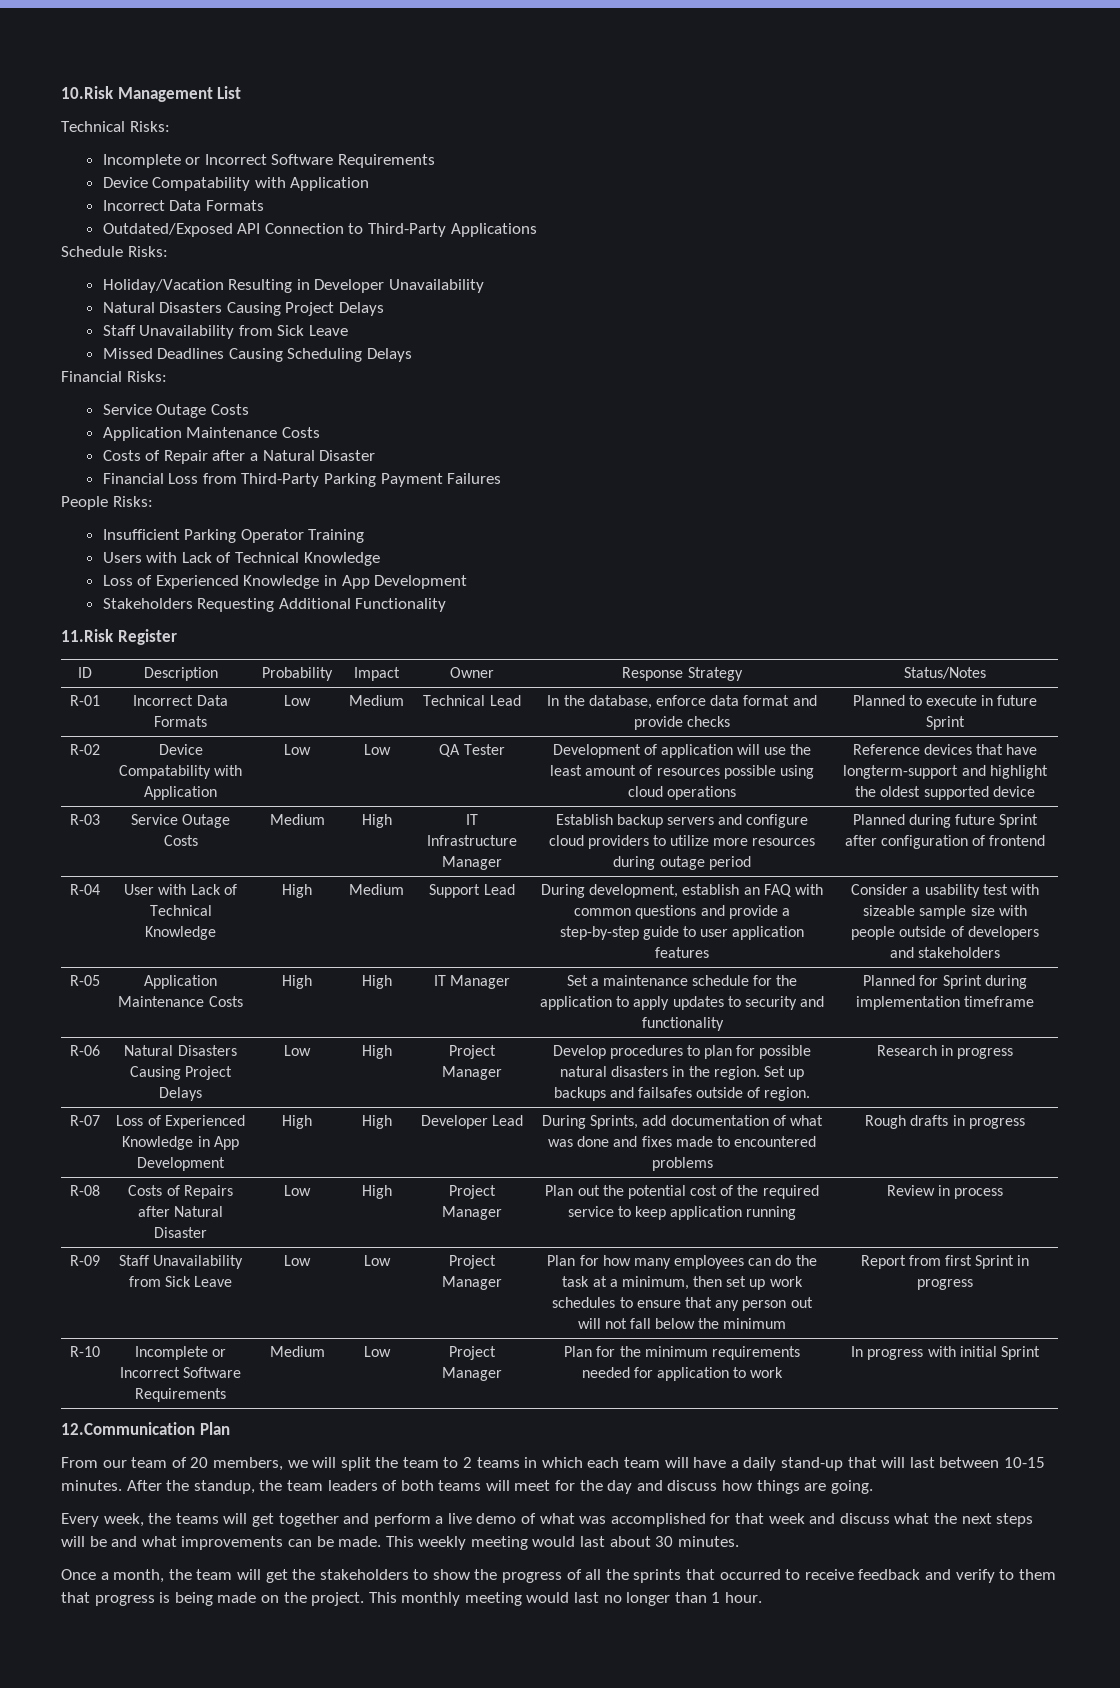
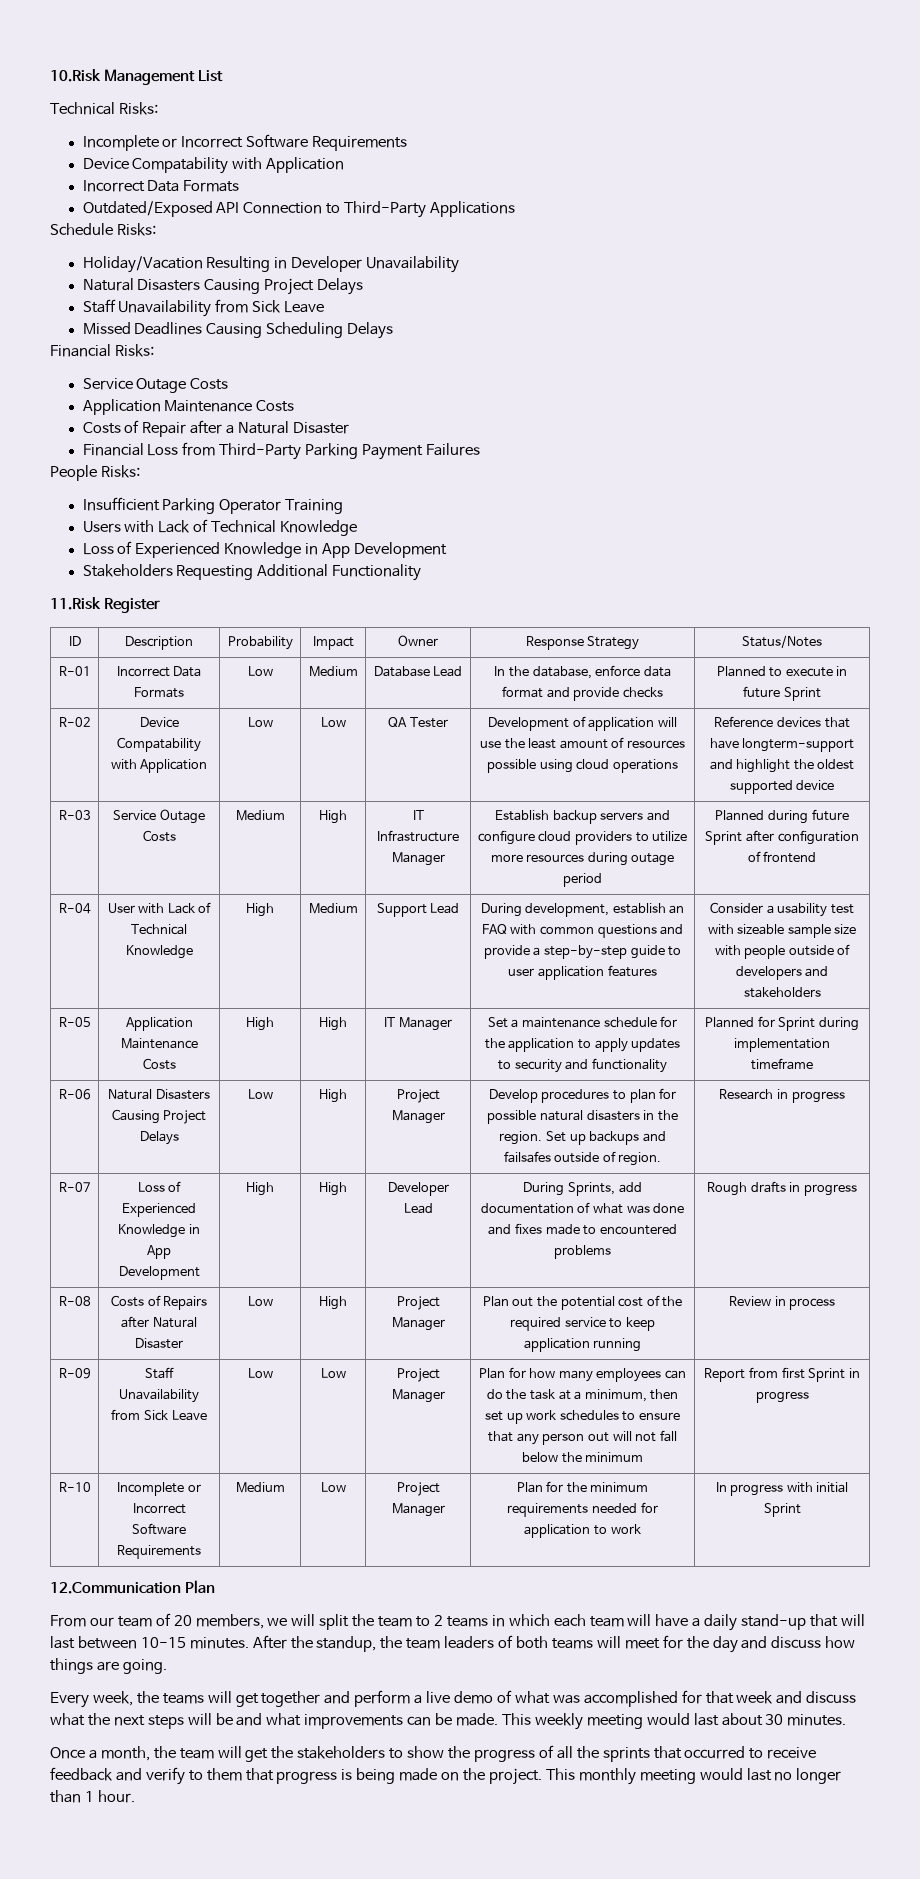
- R-01 | Incorrect Data Formats | Low | Medium | Technical Lead | In the database, enforce data format and provide checks | Planned to execute in future Sprint
+ R-01 | Incorrect Data Formats | Low | Medium | Database Lead | In the database, enforce data format and provide checks | Planned to execute in future Sprint

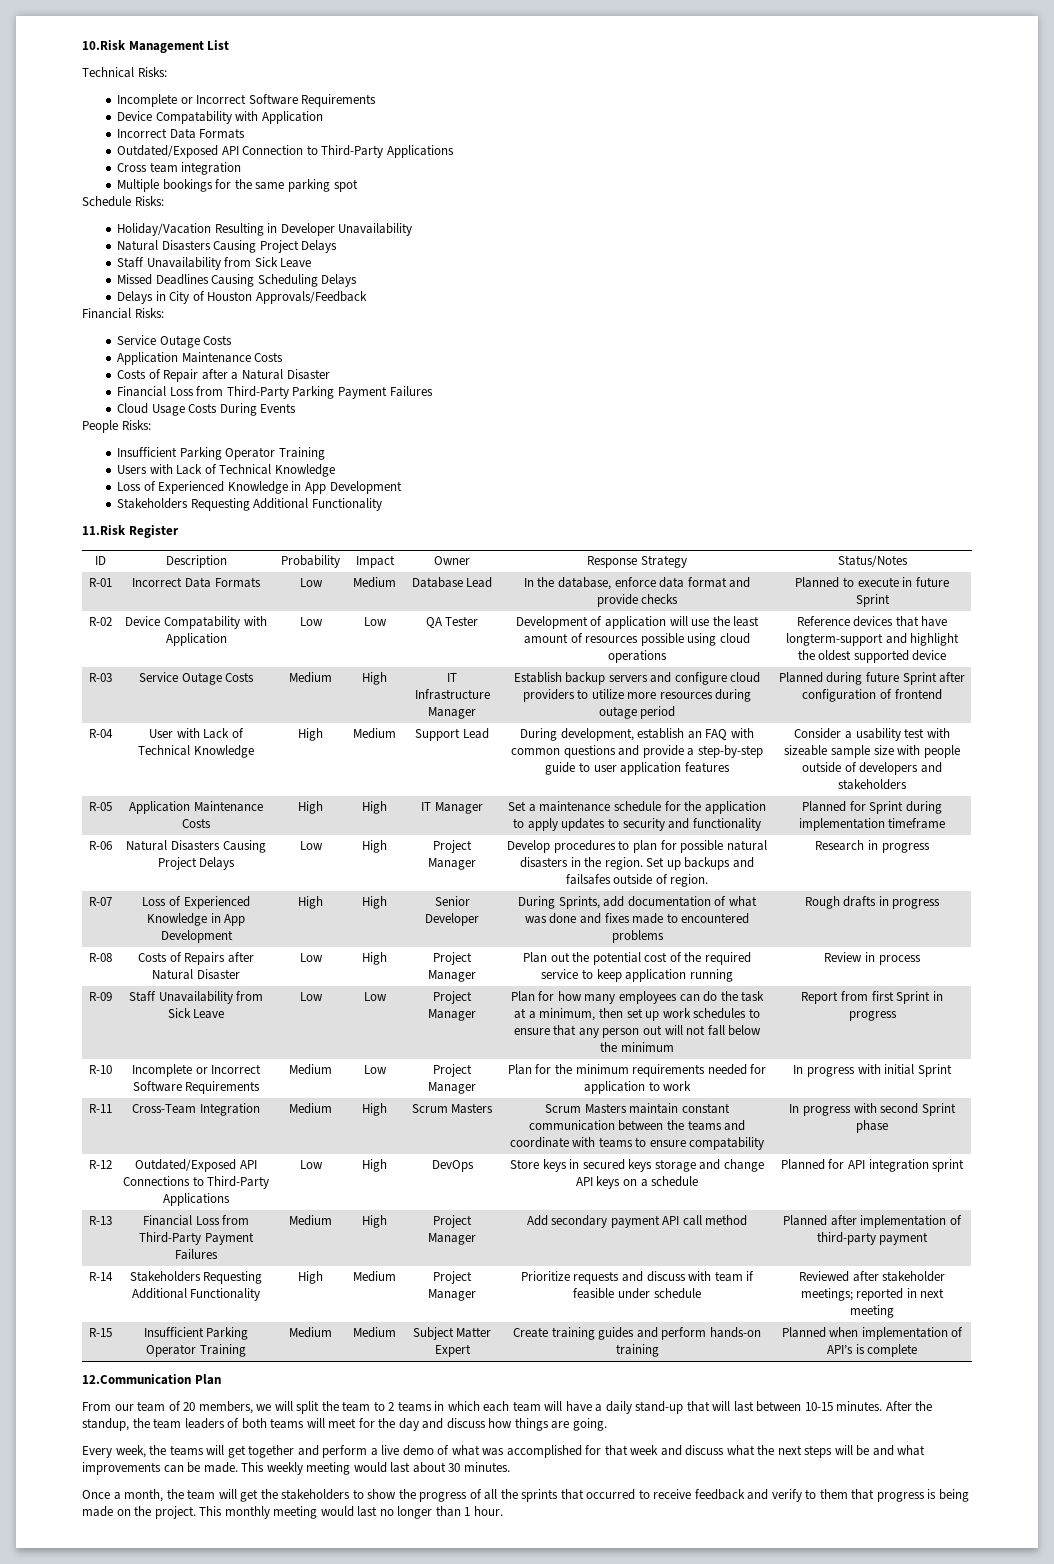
+ Cross team integration
+ Multiple bookings for the same parking spot
+ Delays in City of Houston Approvals/Feedback
+ Cloud Usage Costs During Events
- R-07 | Loss of Experienced Knowledge in App Development | High | High | Developer Lead | During Sprints, add documentation of what was done and fixes made to encountered problems | Rough drafts in progress
+ R-07 | Loss of Experienced Knowledge in App Development | High | High | Senior Developer | During Sprints, add documentation of what was done and fixes made to encountered problems | Rough drafts in progress
+ R-11 | Cross-Team Integration | Medium | High | Scrum Masters | Scrum Masters maintain constant communication between the teams and coordinate with teams to ensure compatability | In progress with second Sprint phase
+ R-12 | Outdated/Exposed API Connections to Third-Party Applications | Low | High | DevOps | Store keys in secured keys storage and change API keys on a schedule | Planned for API integration sprint
+ R-13 | Financial Loss from Third-Party Payment Failures | Medium | High | Project Manager | Add secondary payment API call method | Planned after implementation of third-party payment
+ R-14 | Stakeholders Requesting Additional Functionality | High | Medium | Project Manager | Prioritize requests and discuss with team if feasible under schedule | Reviewed after stakeholder meetings; reported in next meeting
+ R-15 | Insufficient Parking Operator Training | Medium | Medium | Subject Matter Expert | Create training guides and perform hands-on training | Planned when implementation of API’s is complete

